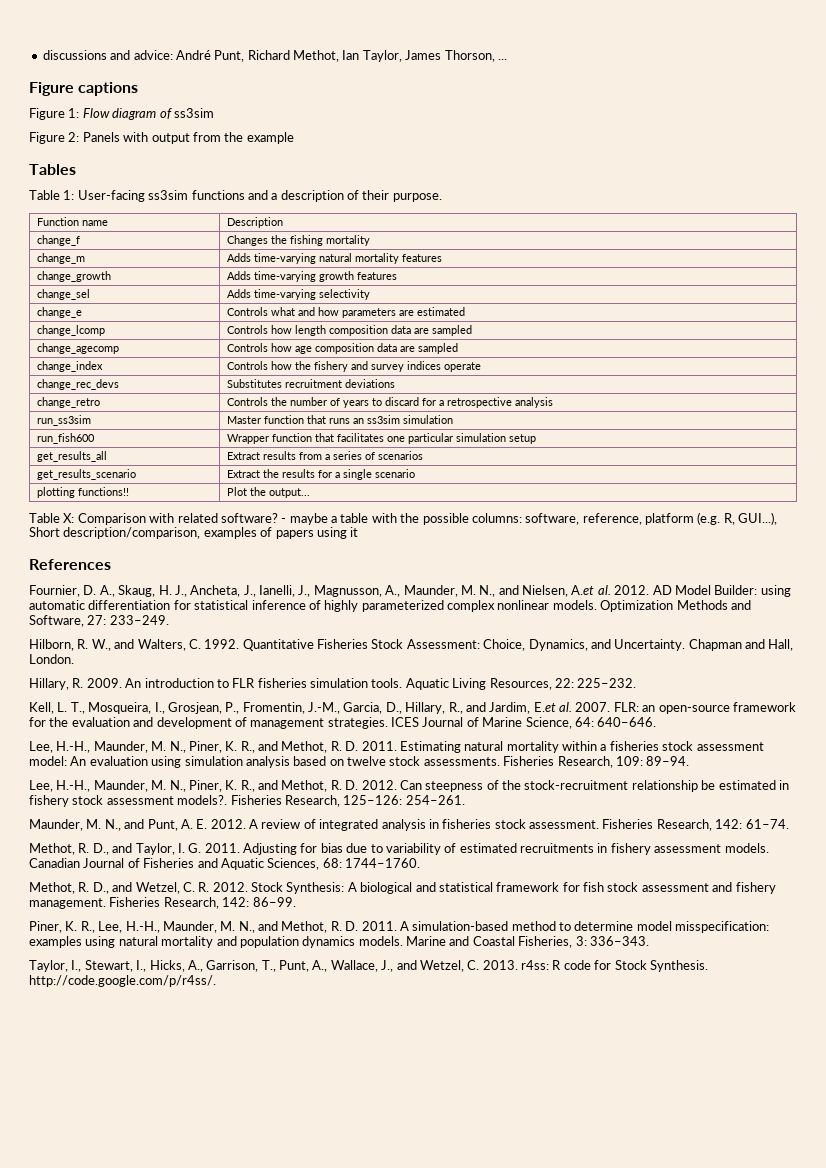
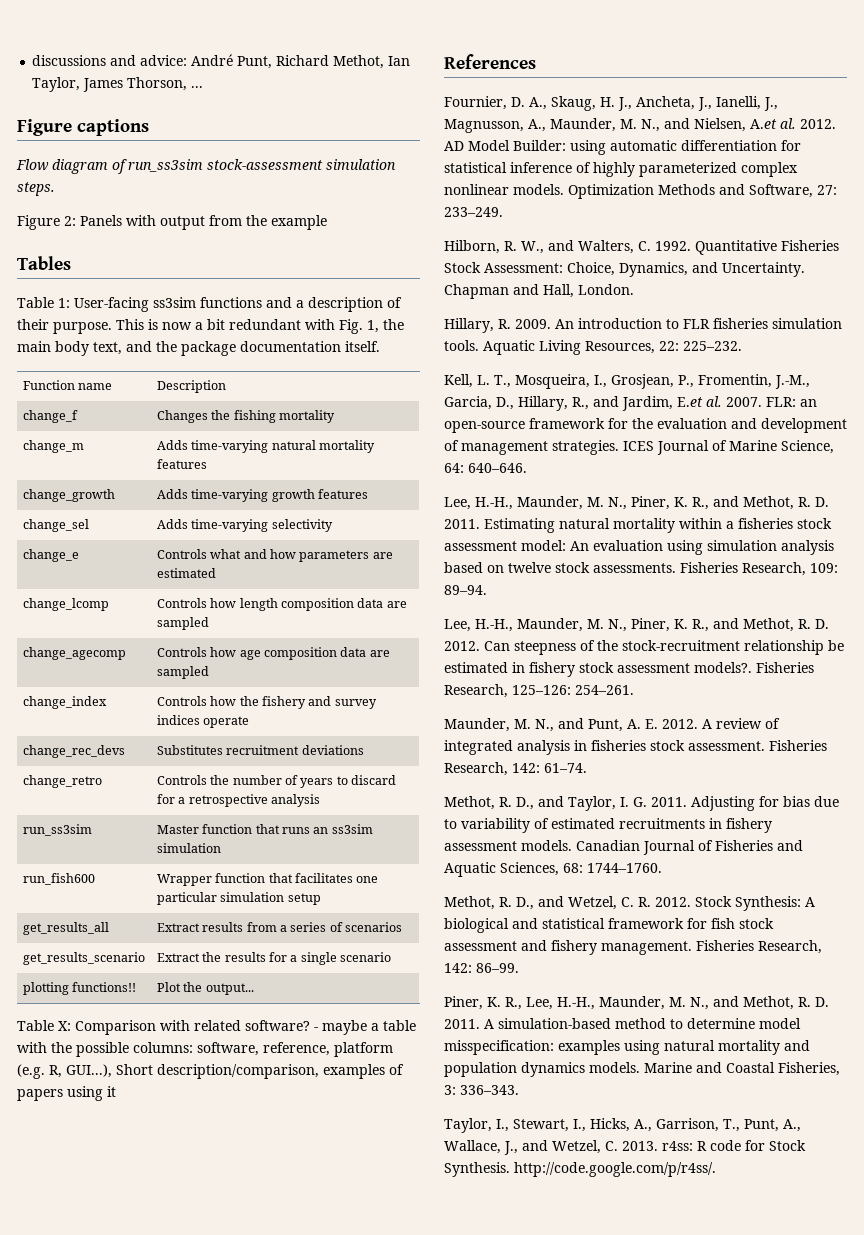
- Figure 1: Flow diagram of ss3sim
+ Flow diagram of run_ss3sim stock-assessment simulation steps.
+ This is now a bit redundant with Fig. 1, the main body text, and the package documentation itself.

